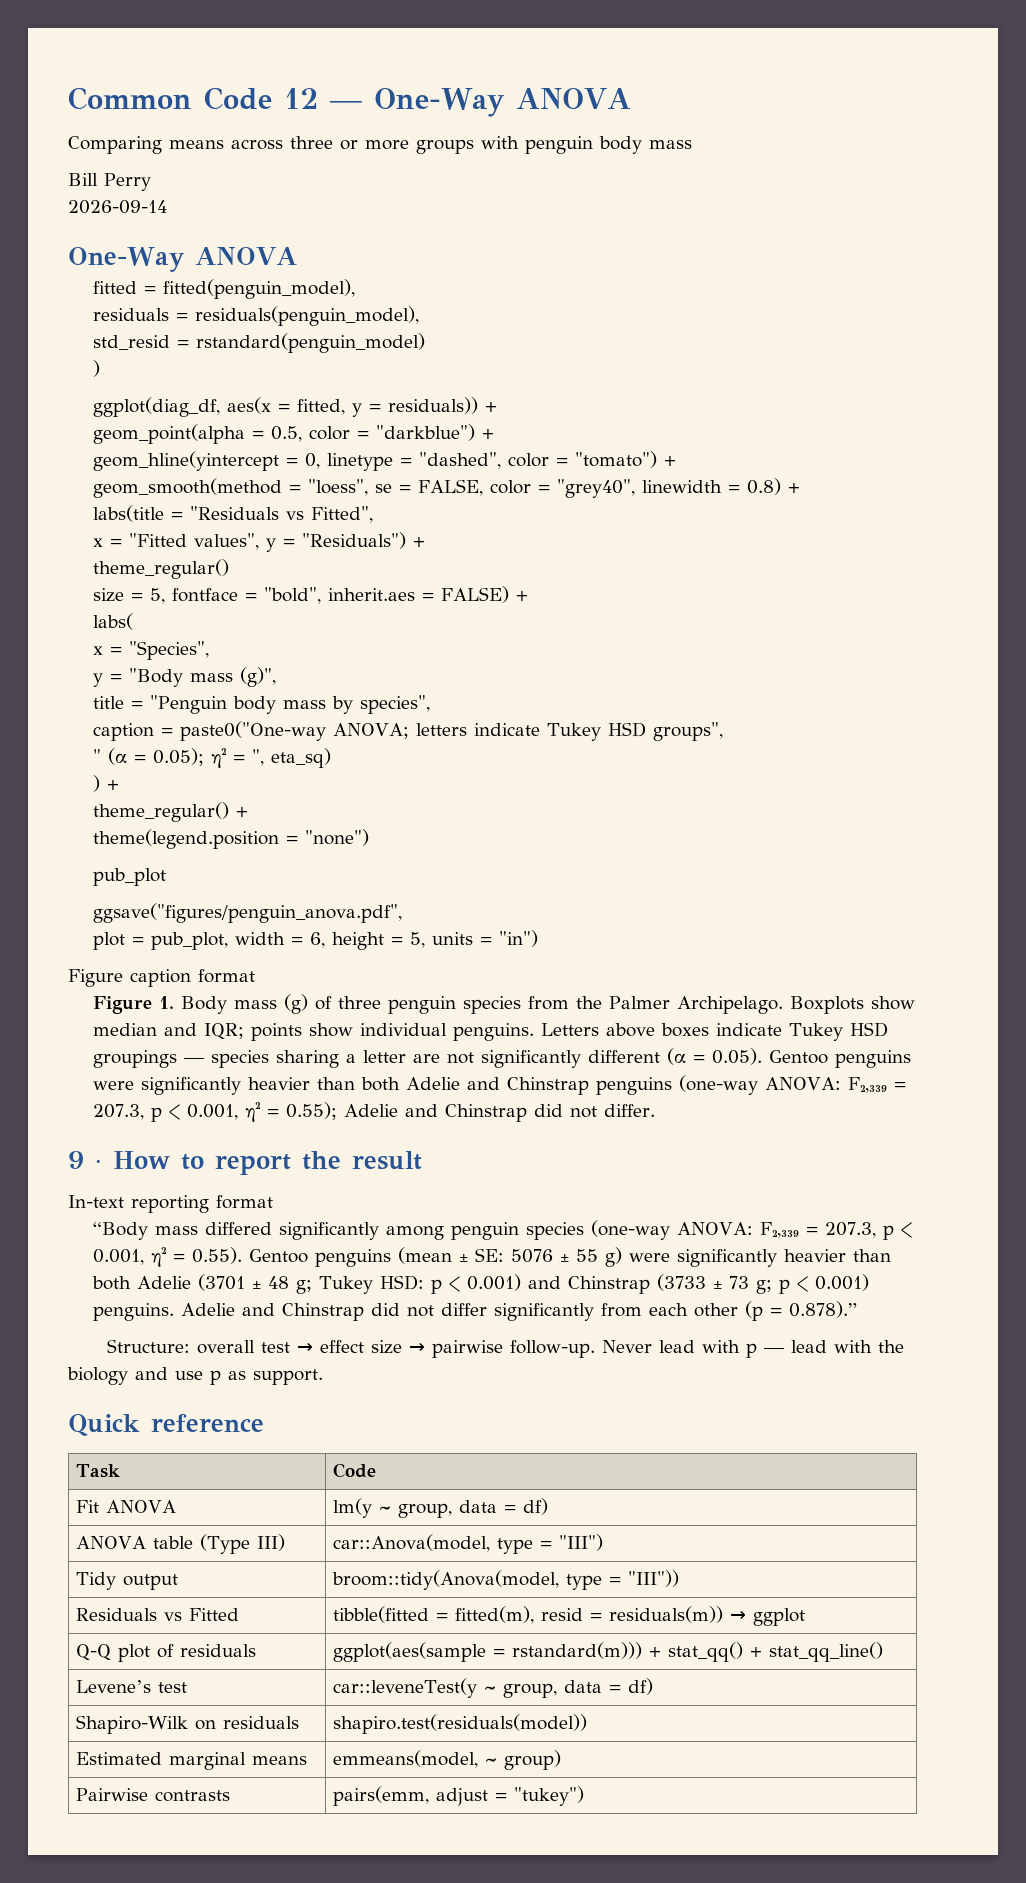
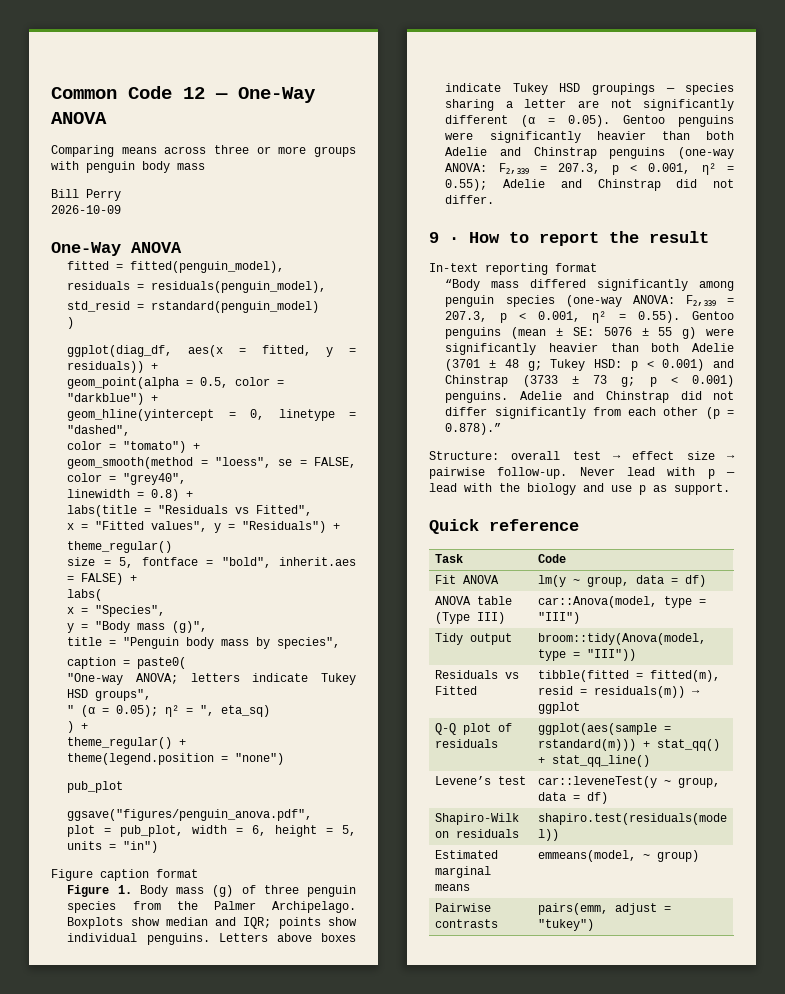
- 2026-09-14
+ 2026-10-09
- geom_hline(yintercept = 0, linetype = "dashed", color = "tomato") +
+ geom_hline(yintercept = 0, linetype = "dashed",
+ color = "tomato") +
- geom_smooth(method = "loess", se = FALSE, color = "grey40", linewidth = 0.8) +
+ geom_smooth(method = "loess", se = FALSE, color = "grey40",
+ linewidth = 0.8) +
- caption = paste0("One-way ANOVA; letters indicate Tukey HSD groups",
+ caption = paste0(
+ "One-way ANOVA; letters indicate Tukey HSD groups",

